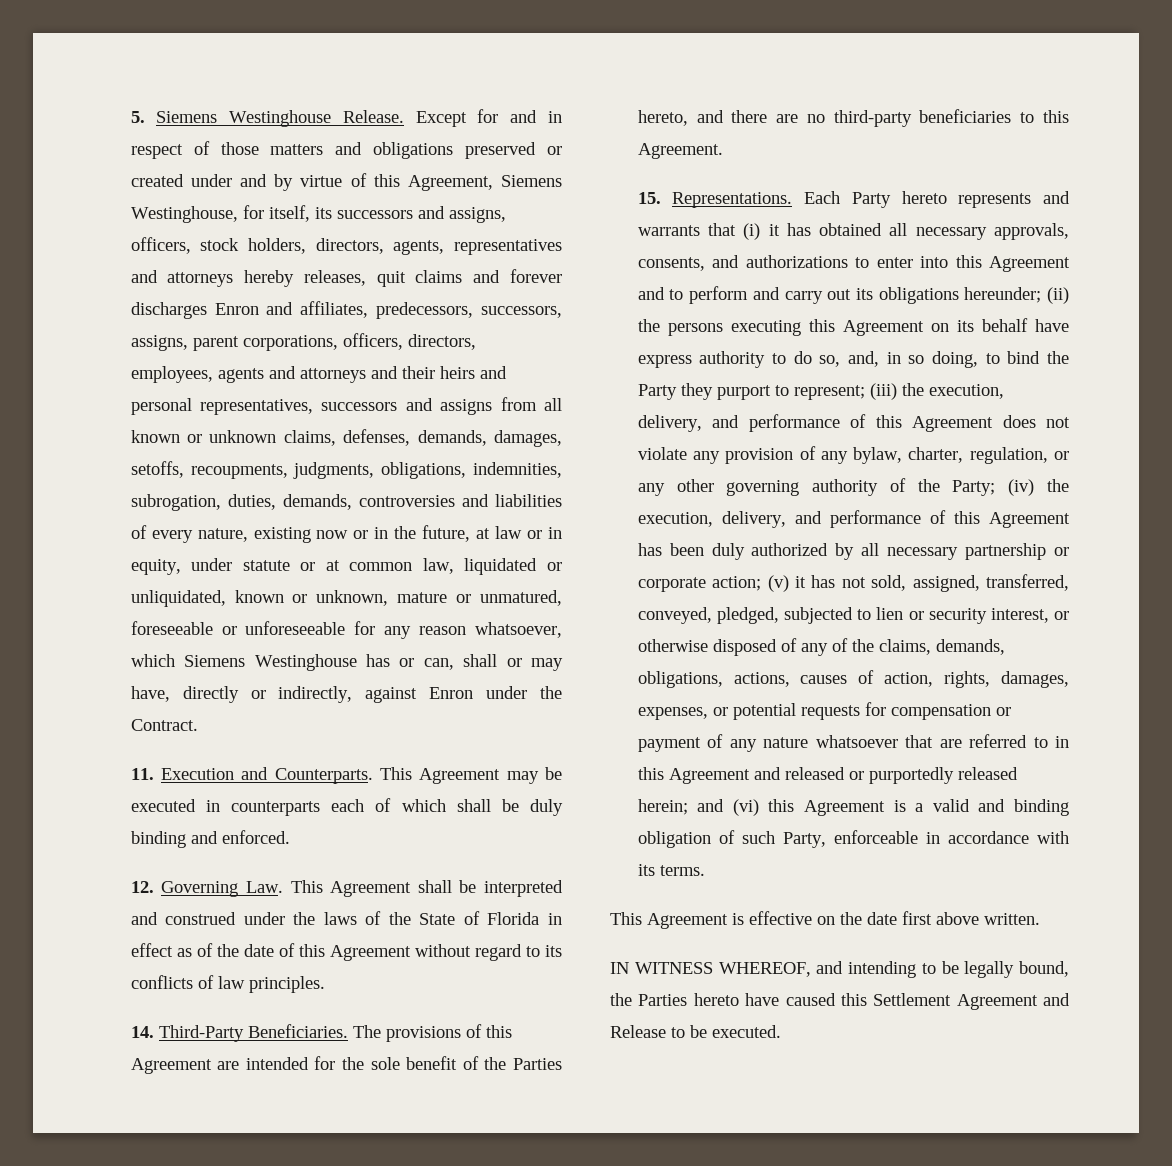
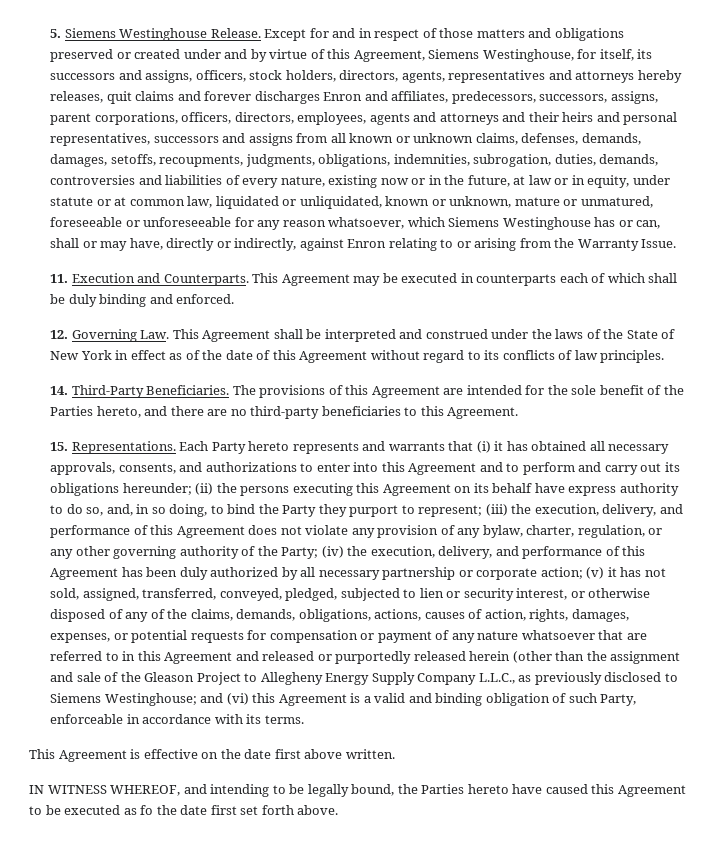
- Except for and in respect of those matters and obligations preserved or created under and by virtue of this Agreement, Siemens Westinghouse, for itself, its successors and assigns, officers, stock holders, directors, agents, representatives and attorneys hereby releases, quit claims and forever discharges Enron and affiliates, predecessors, successors, assigns, parent corporations, officers, directors, employees, agents and attorneys and their heirs and personal representatives, successors and assigns from all known or unknown claims, defenses, demands, damages, setoffs, recoupments, judgments, obligations, indemnities, subrogation, duties, demands, controversies and liabilities of every nature, existing now or in the future, at law or in equity, under statute or at common law, liquidated or unliquidated, known or unknown, mature or unmatured, foreseeable or unforeseeable for any reason whatsoever, which Siemens Westinghouse has or can, shall or may have, directly or indirectly, against Enron under the Contract.
+ Except for and in respect of those matters and obligations preserved or created under and by virtue of this Agreement, Siemens Westinghouse, for itself, its successors and assigns, officers, stock holders, directors, agents, representatives and attorneys hereby releases, quit claims and forever discharges Enron and affiliates, predecessors, successors, assigns, parent corporations, officers, directors, employees, agents and attorneys and their heirs and personal representatives, successors and assigns from all known or unknown claims, defenses, demands, damages, setoffs, recoupments, judgments, obligations, indemnities, subrogation, duties, demands, controversies and liabilities of every nature, existing now or in the future, at law or in equity, under statute or at common law, liquidated or unliquidated, known or unknown, mature or unmatured, foreseeable or unforeseeable for any reason whatsoever, which Siemens Westinghouse has or can, shall or may have, directly or indirectly, against Enron relating to or arising from the Warranty Issue.
- 12. Governing Law. This Agreement shall be interpreted and construed under the laws of the State of Florida in effect as of the date of this Agreement without regard to its conflicts of law principles.
+ 12. Governing Law. This Agreement shall be interpreted and construed under the laws of the State of New York in effect as of the date of this Agreement without regard to its conflicts of law principles.
- (v) it has not sold, assigned, transferred, conveyed, pledged, subjected to lien or security interest, or otherwise disposed of any of the claims, demands, obligations, actions, causes of action, rights, damages, expenses, or potential requests for compensation or payment of any nature whatsoever that are referred to in this Agreement and released or purportedly released herein;
+ (v) it has not sold, assigned, transferred, conveyed, pledged, subjected to lien or security interest, or otherwise disposed of any of the claims, demands, obligations, actions, causes of action, rights, damages, expenses, or potential requests for compensation or payment of any nature whatsoever that are referred to in this Agreement and released or purportedly released herein (other than the assignment and sale of the Gleason Project to Allegheny Energy Supply Company L.L.C., as previously disclosed to Siemens Westinghouse;
- IN WITNESS WHEREOF, and intending to be legally bound, the Parties hereto have caused this Settlement Agreement and Release to be executed.
+ IN WITNESS WHEREOF, and intending to be legally bound, the Parties hereto have caused this Agreement to be executed as fo the date first set forth above.

